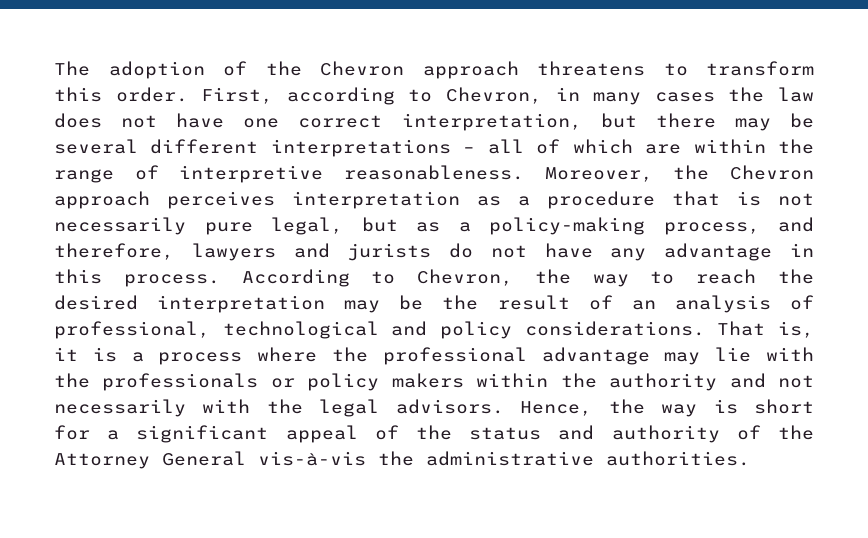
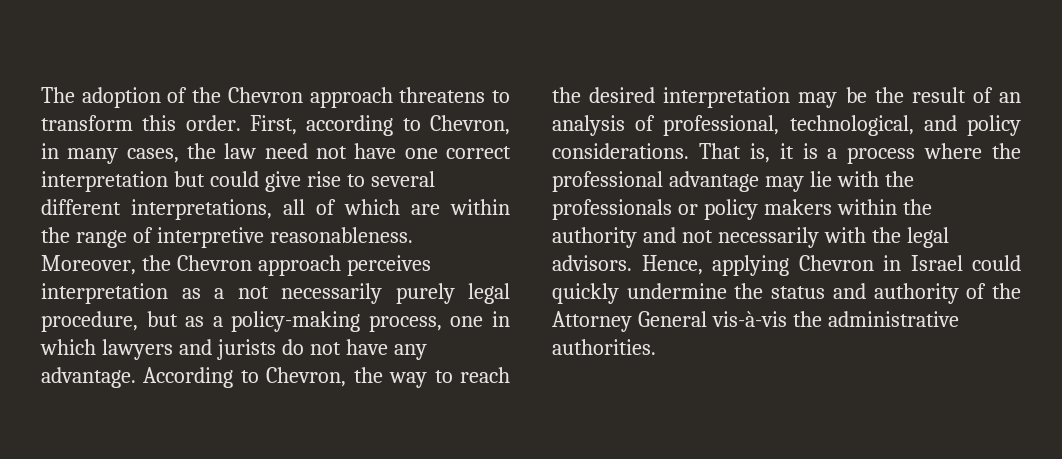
- First, according to Chevron, in many cases the law does not have one correct interpretation, but there may be several different interpretations – all of which are within the range of interpretive reasonableness.
+ First, according to Chevron, in many cases, the law need not have one correct interpretation but could give rise to several different interpretations, all of which are within the range of interpretive reasonableness.
- Moreover, the Chevron approach perceives interpretation as a procedure that is not necessarily pure legal, but as a policy-making process, and therefore, lawyers and jurists do not have any advantage in this process.
+ Moreover, the Chevron approach perceives interpretation as a not necessarily purely legal procedure, but as a policy-making process, one in which lawyers and jurists do not have any advantage.
- According to Chevron, the way to reach the desired interpretation may be the result of an analysis of professional, technological and policy considerations.
+ According to Chevron, the way to reach the desired interpretation may be the result of an analysis of professional, technological, and policy considerations.
- Hence, the way is short for a significant appeal of the status and authority of the Attorney General vis-à-vis the administrative authorities.
+ Hence, applying Chevron in Israel could quickly undermine the status and authority of the Attorney General vis-à-vis the administrative authorities.

